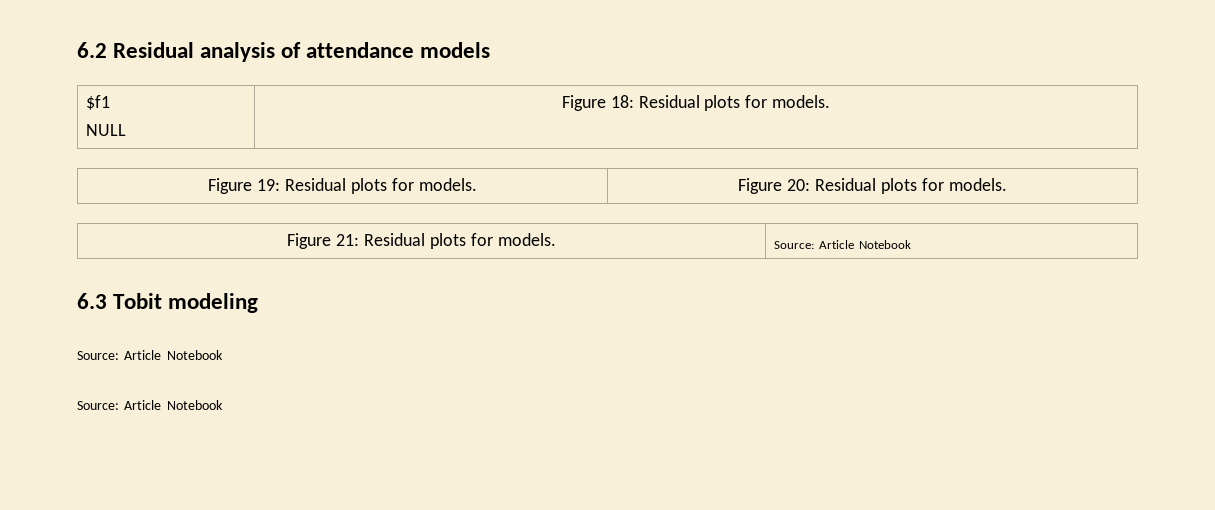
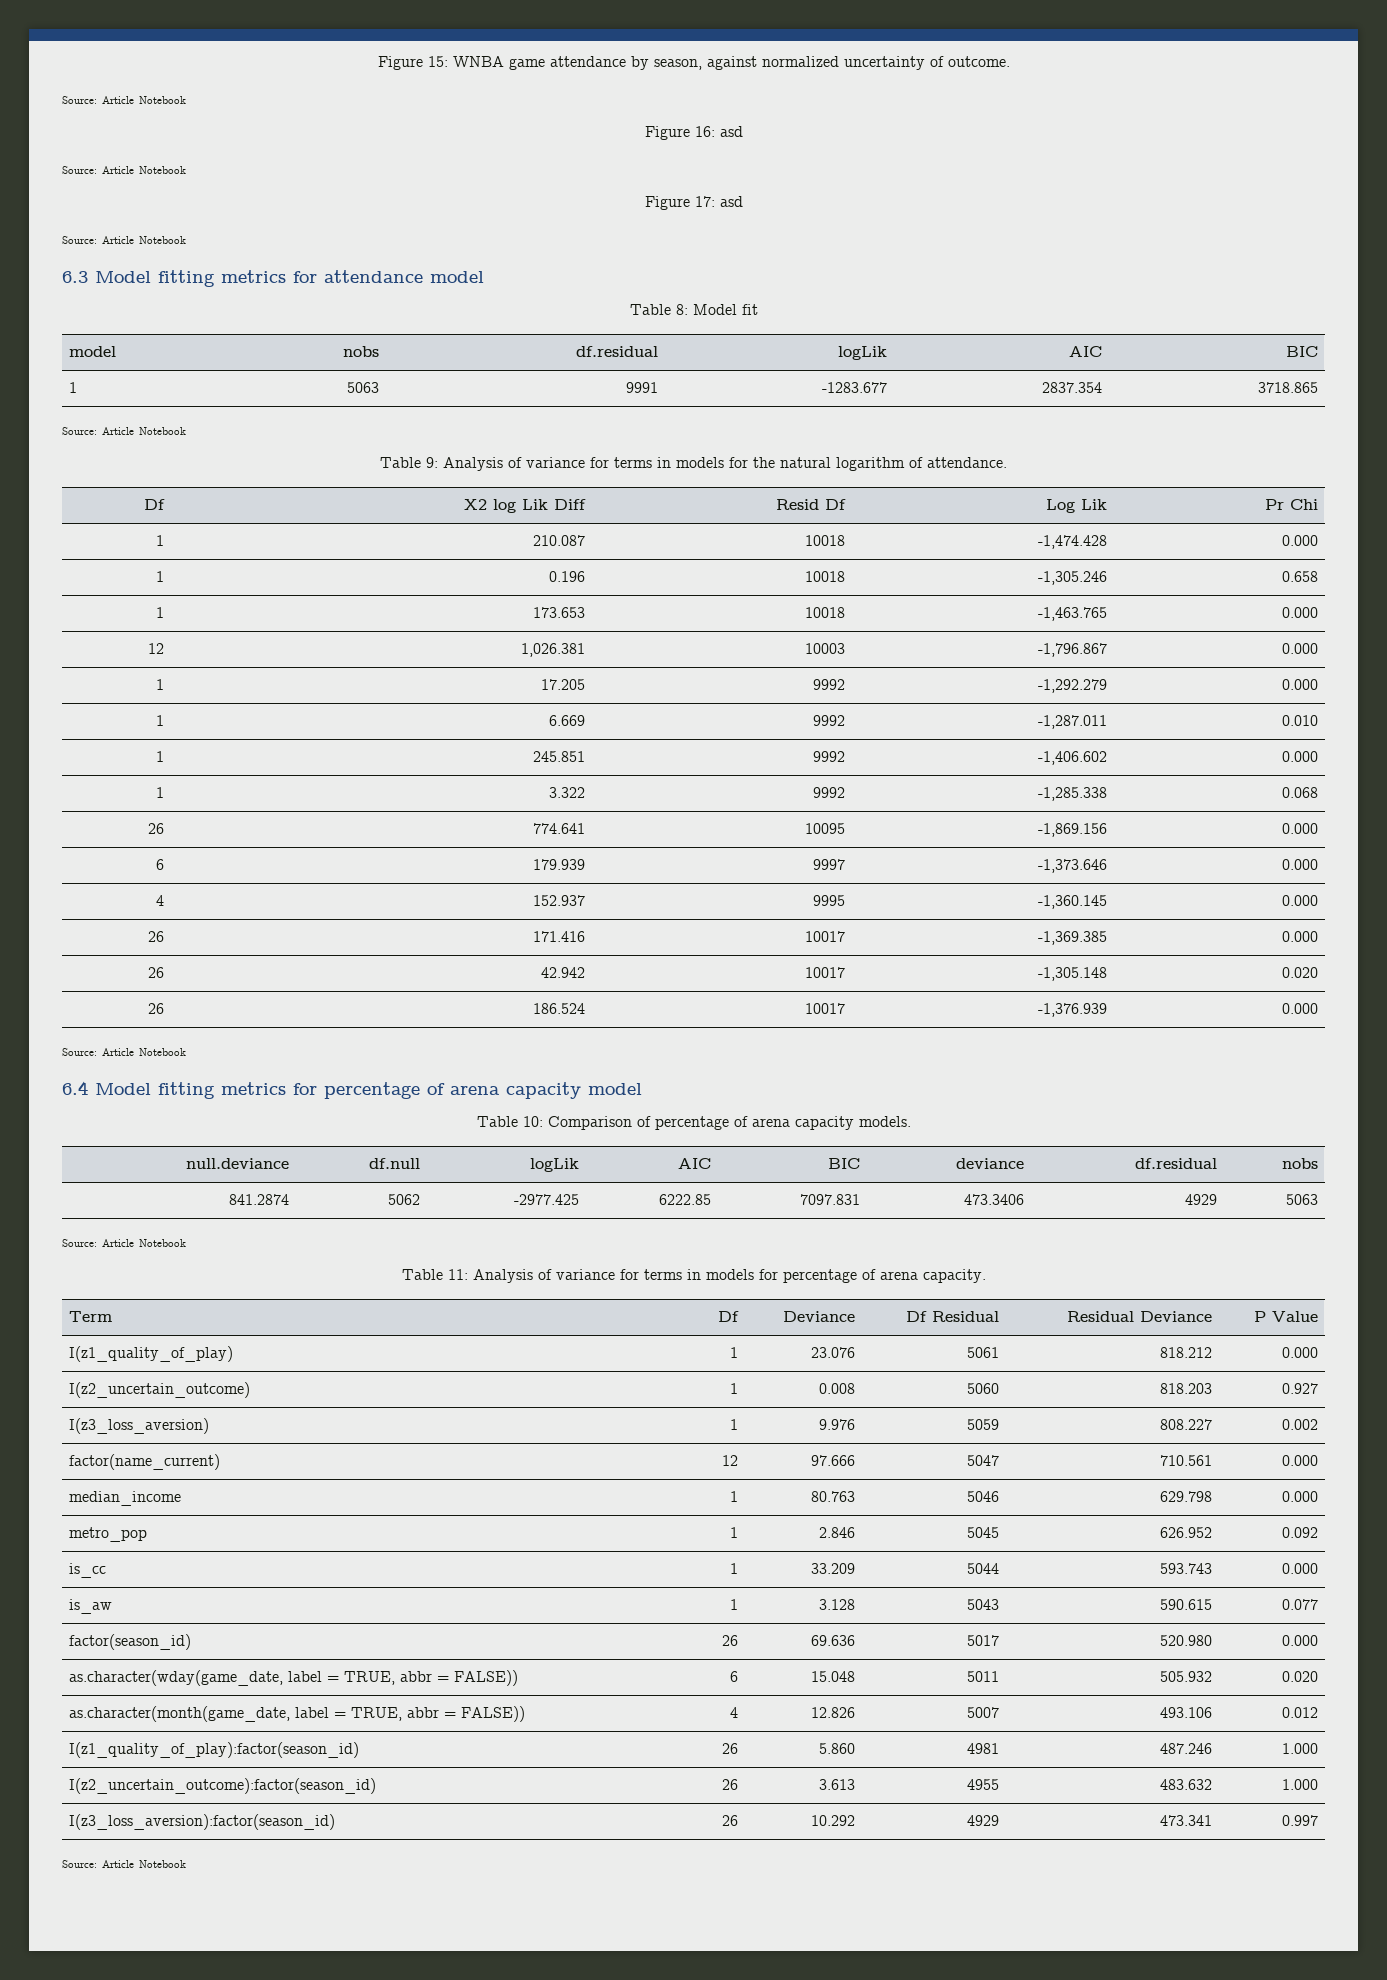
- 6.2 Residual analysis of attendance models
- $f1
- NULL | Figure 18: Residual plots for models.
- Figure 19: Residual plots for models. | Figure 20: Residual plots for models.
- Figure 21: Residual plots for models. | Source: Article Notebook
- 6.3 Tobit modeling
+ Figure 15: WNBA game attendance by season, against normalized uncertainty of outcome.
  Source: Article Notebook
+ Figure 16: asd
+ Source: Article Notebook
+ Figure 17: asd
+ Source: Article Notebook
+ 6.3 Model fitting metrics for attendance model
+ Table 8: Model fit
+ model | nobs | df.residual | logLik | AIC | BIC
+ 1 | 5063 | 9991 | -1283.677 | 2837.354 | 3718.865
+ Source: Article Notebook
+ Table 9: Analysis of variance for terms in models for the natural logarithm of attendance.
+ Df | X2 log Lik Diff | Resid Df | Log Lik | Pr Chi
+ 1 | 210.087 | 10018 | -1,474.428 | 0.000
+ 1 | 0.196 | 10018 | -1,305.246 | 0.658
+ 1 | 173.653 | 10018 | -1,463.765 | 0.000
+ 12 | 1,026.381 | 10003 | -1,796.867 | 0.000
+ 1 | 17.205 | 9992 | -1,292.279 | 0.000
+ 1 | 6.669 | 9992 | -1,287.011 | 0.010
+ 1 | 245.851 | 9992 | -1,406.602 | 0.000
+ 1 | 3.322 | 9992 | -1,285.338 | 0.068
+ 26 | 774.641 | 10095 | -1,869.156 | 0.000
+ 6 | 179.939 | 9997 | -1,373.646 | 0.000
+ 4 | 152.937 | 9995 | -1,360.145 | 0.000
+ 26 | 171.416 | 10017 | -1,369.385 | 0.000
+ 26 | 42.942 | 10017 | -1,305.148 | 0.020
+ 26 | 186.524 | 10017 | -1,376.939 | 0.000
+ Source: Article Notebook
+ 6.4 Model fitting metrics for percentage of arena capacity model
+ Table 10: Comparison of percentage of arena capacity models.
+ null.deviance | df.null | logLik | AIC | BIC | deviance | df.residual | nobs
+ 841.2874 | 5062 | -2977.425 | 6222.85 | 7097.831 | 473.3406 | 4929 | 5063
+ Source: Article Notebook
+ Table 11: Analysis of variance for terms in models for percentage of arena capacity.
+ Term | Df | Deviance | Df Residual | Residual Deviance | P Value
+ I(z1_quality_of_play) | 1 | 23.076 | 5061 | 818.212 | 0.000
+ I(z2_uncertain_outcome) | 1 | 0.008 | 5060 | 818.203 | 0.927
+ I(z3_loss_aversion) | 1 | 9.976 | 5059 | 808.227 | 0.002
+ factor(name_current) | 12 | 97.666 | 5047 | 710.561 | 0.000
+ median_income | 1 | 80.763 | 5046 | 629.798 | 0.000
+ metro_pop | 1 | 2.846 | 5045 | 626.952 | 0.092
+ is_cc | 1 | 33.209 | 5044 | 593.743 | 0.000
+ is_aw | 1 | 3.128 | 5043 | 590.615 | 0.077
+ factor(season_id) | 26 | 69.636 | 5017 | 520.980 | 0.000
+ as.character(wday(game_date, label = TRUE, abbr = FALSE)) | 6 | 15.048 | 5011 | 505.932 | 0.020
+ as.character(month(game_date, label = TRUE, abbr = FALSE)) | 4 | 12.826 | 5007 | 493.106 | 0.012
+ I(z1_quality_of_play):factor(season_id) | 26 | 5.860 | 4981 | 487.246 | 1.000
+ I(z2_uncertain_outcome):factor(season_id) | 26 | 3.613 | 4955 | 483.632 | 1.000
+ I(z3_loss_aversion):factor(season_id) | 26 | 10.292 | 4929 | 473.341 | 0.997

